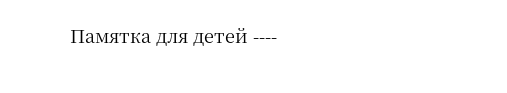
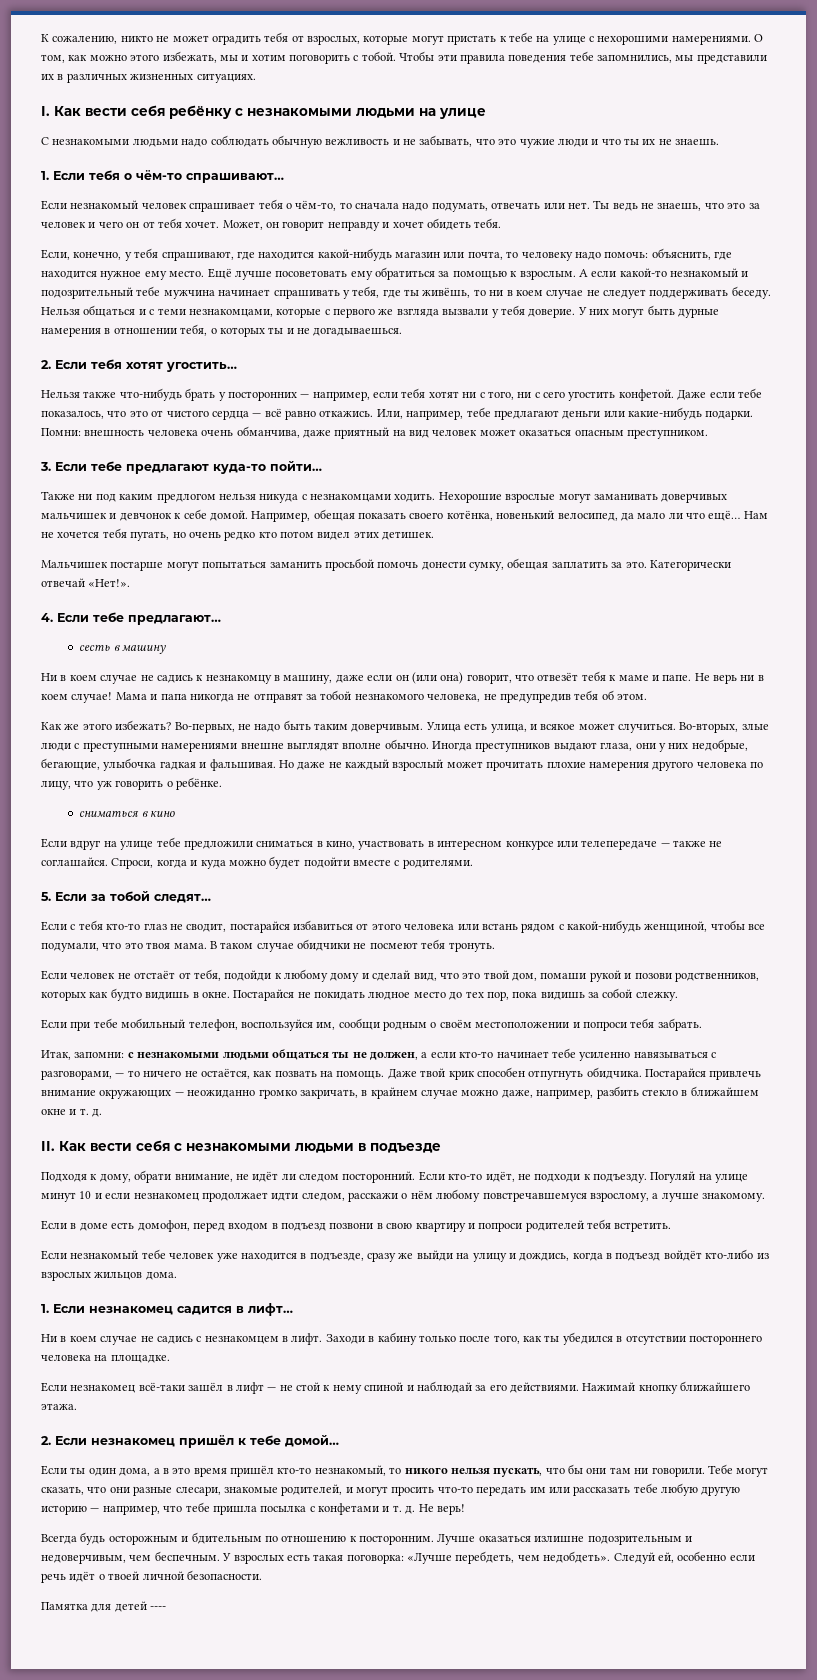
+ К сожалению, никто не может оградить тебя от взрослых, которые могут пристать к тебе на улице с нехорошими намерениями. О том, как можно этого избежать, мы и хотим поговорить с тобой. Чтобы эти правила поведения тебе запомнились, мы представили их в различных жизненных ситуациях.
+ І. Как вести себя ребёнку с незнакомыми людьми на улице
+ С незнакомыми людьми надо соблюдать обычную вежливость и не забывать, что это чужие люди и что ты их не знаешь.
+ 1. Если тебя о чём-то спрашивают…
+ Если незнакомый человек спрашивает тебя о чём-то, то сначала надо подумать, отвечать или нет. Ты ведь не знаешь, что это за человек и чего он от тебя хочет. Может, он говорит неправду и хочет обидеть тебя.
+ Если, конечно, у тебя спрашивают, где находится какой-нибудь магазин или почта, то человеку надо помочь: объяснить, где находится нужное ему место. Ещё лучше посоветовать ему обратиться за помощью к взрослым. А если какой-то незнакомый и подозрительный тебе мужчина начинает спрашивать у тебя, где ты живёшь, то ни в коем случае не следует поддерживать беседу. Нельзя общаться и с теми незнакомцами, которые с первого же взгляда вызвали у тебя доверие. У них могут быть дурные намерения в отношении тебя, о которых ты и не догадываешься.
+ 2. Если тебя хотят угостить…
+ Нельзя также что-нибудь брать у посторонних — например, если тебя хотят ни с того, ни с сего угостить конфетой. Даже если тебе показалось, что это от чистого сердца — всё равно откажись. Или, например, тебе предлагают деньги или какие-нибудь подарки. Помни: внешность человека очень обманчива, даже приятный на вид человек может оказаться опасным преступником.
+ 3. Если тебе предлагают куда-то пойти…
+ Также ни под каким предлогом нельзя никуда с незнакомцами ходить. Нехорошие взрослые могут заманивать доверчивых мальчишек и девчонок к себе домой. Например, обещая показать своего котёнка, новенький велосипед, да мало ли что ещё… Нам не хочется тебя пугать, но очень редко кто потом видел этих детишек.
+ Мальчишек постарше могут попытаться заманить просьбой помочь донести сумку, обещая заплатить за это. Категорически отвечай «Нет!».
+ 4. Если тебе предлагают…
+ сесть в машину
+ Ни в коем случае не садись к незнакомцу в машину, даже если он (или она) говорит, что отвезёт тебя к маме и папе. Не верь ни в коем случае! Мама и папа никогда не отправят за тобой незнакомого человека, не предупредив тебя об этом.
+ Как же этого избежать? Во-первых, не надо быть таким доверчивым. Улица есть улица, и всякое может случиться. Во-вторых, злые люди с преступными намерениями внешне выглядят вполне обычно. Иногда преступников выдают глаза, они у них недобрые, бегающие, улыбочка гадкая и фальшивая. Но даже не каждый взрослый может прочитать плохие намерения другого человека по лицу, что уж говорить о ребёнке.
+ сниматься в кино
+ Если вдруг на улице тебе предложили сниматься в кино, участвовать в интересном конкурсе или телепередаче — также не соглашайся. Спроси, когда и куда можно будет подойти вместе с родителями.
+ 5. Если за тобой следят…
+ Если с тебя кто-то глаз не сводит, постарайся избавиться от этого человека или встань рядом с какой-нибудь женщиной, чтобы все подумали, что это твоя мама. В таком случае обидчики не посмеют тебя тронуть.
+ Если человек не отстаёт от тебя, подойди к любому дому и сделай вид, что это твой дом, помаши рукой и позови родственников, которых как будто видишь в окне. Постарайся не покидать людное место до тех пор, пока видишь за собой слежку.
+ Если при тебе мобильный телефон, воспользуйся им, сообщи родным о своём местоположении и попроси тебя забрать.
+ Итак, запомни: с незнакомыми людьми общаться ты не должен, а если кто-то начинает тебе усиленно навязываться с разговорами, — то ничего не остаётся, как позвать на помощь. Даже твой крик способен отпугнуть обидчика. Постарайся привлечь внимание окружающих — неожиданно громко закричать, в крайнем случае можно даже, например, разбить стекло в ближайшем окне и т. д.
+ ІІ. Как вести себя с незнакомыми людьми в подъезде
+ Подходя к дому, обрати внимание, не идёт ли следом посторонний. Если кто-то идёт, не подходи к подъезду. Погуляй на улице минут 10 и если незнакомец продолжает идти следом, расскажи о нём любому повстречавшемуся взрослому, а лучше знакомому.
+ Если в доме есть домофон, перед входом в подъезд позвони в свою квартиру и попроси родителей тебя встретить.
+ Если незнакомый тебе человек уже находится в подъезде, сразу же выйди на улицу и дождись, когда в подъезд войдёт кто-либо из взрослых жильцов дома.
+ 1. Если незнакомец садится в лифт…
+ Ни в коем случае не садись с незнакомцем в лифт. Заходи в кабину только после того, как ты убедился в отсутствии постороннего человека на площадке.
+ Если незнакомец всё-таки зашёл в лифт — не стой к нему спиной и наблюдай за его действиями. Нажимай кнопку ближайшего этажа.
+ 2. Если незнакомец пришёл к тебе домой…
+ Если ты один дома, а в это время пришёл кто-то незнакомый, то никого нельзя пускать, что бы они там ни говорили. Тебе могут сказать, что они разные слесари, знакомые родителей, и могут просить что-то передать им или рассказать тебе любую другую историю — например, что тебе пришла посылка с конфетами и т. д. Не верь!
+ Всегда будь осторожным и бдительным по отношению к посторонним. Лучше оказаться излишне подозрительным и недоверчивым, чем беспечным. У взрослых есть такая поговорка: «Лучше перебдеть, чем недобдеть». Следуй ей, особенно если речь идёт о твоей личной безопасности.

